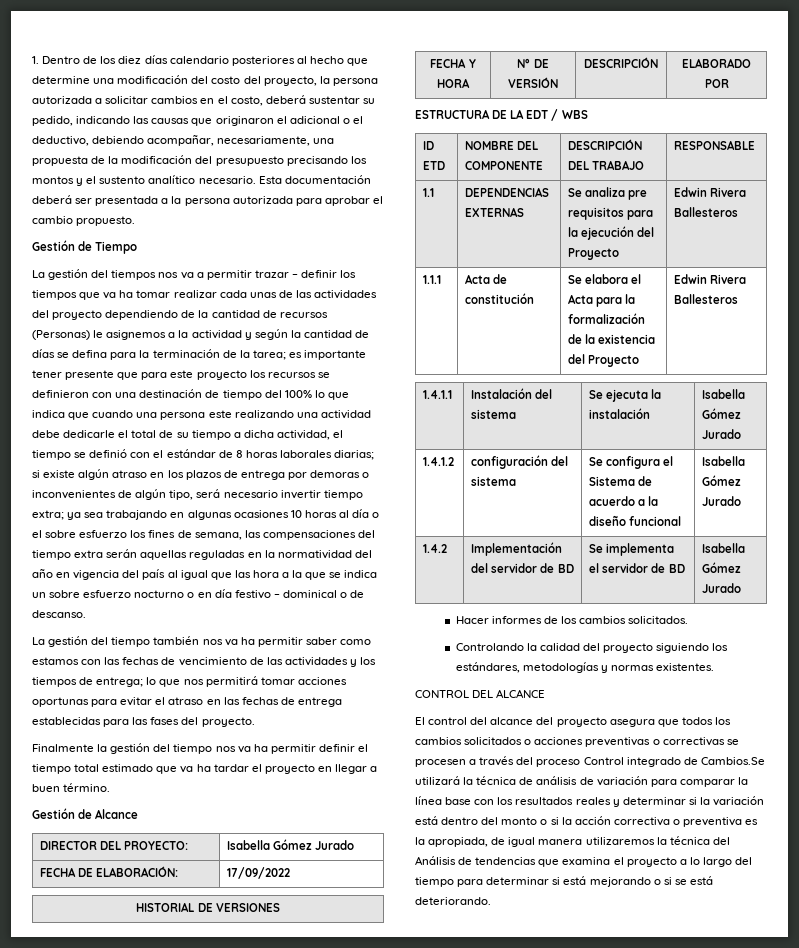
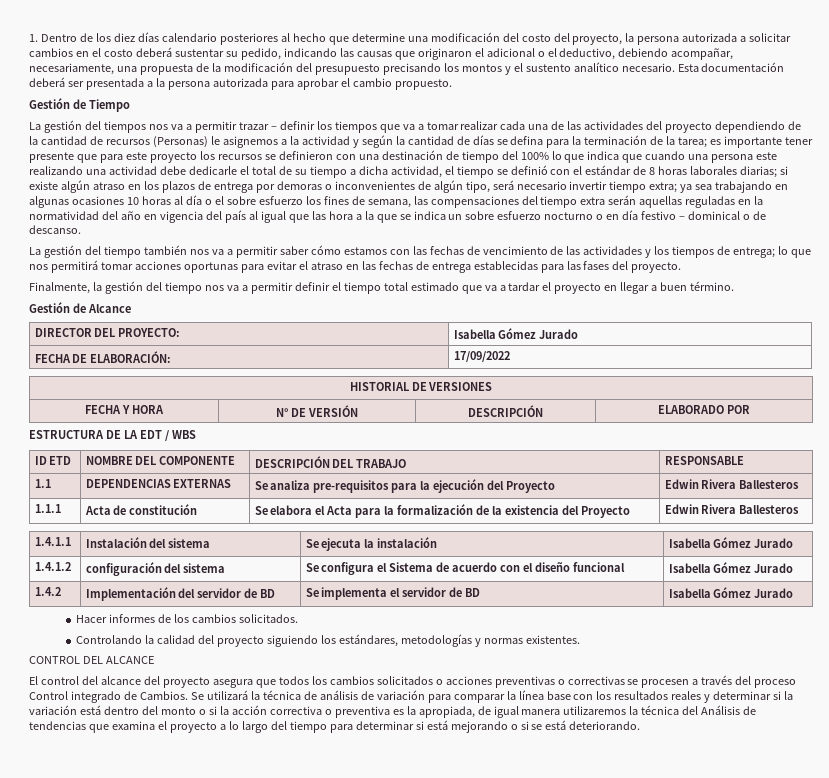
- 1. Dentro de los diez días calendario posteriores al hecho que determine una modificación del costo del proyecto, la persona autorizada a solicitar cambios en el costo, deberá sustentar su pedido, indicando las causas que originaron el adicional o el deductivo, debiendo acompañar, necesariamente, una propuesta de la modificación del presupuesto precisando los montos y el sustento analítico necesario.
+ 1. Dentro de los diez días calendario posteriores al hecho que determine una modificación del costo del proyecto, la persona autorizada a solicitar cambios en el costo deberá sustentar su pedido, indicando las causas que originaron el adicional o el deductivo, debiendo acompañar, necesariamente, una propuesta de la modificación del presupuesto precisando los montos y el sustento analítico necesario.
- La gestión del tiempos nos va a permitir trazar – definir los tiempos que va ha tomar realizar cada unas de las actividades del proyecto dependiendo de la cantidad de recursos (Personas) le asignemos a la actividad y según la cantidad de días se defina para la terminación de la tarea;
+ La gestión del tiempos nos va a permitir trazar – definir los tiempos que va a tomar realizar cada una de las actividades del proyecto dependiendo de la cantidad de recursos (Personas) le asignemos a la actividad y según la cantidad de días se defina para la terminación de la tarea;
- La gestión del tiempo también nos va ha permitir saber como estamos con las fechas de vencimiento de las actividades y los tiempos de entrega; lo que nos permitirá tomar acciones oportunas para evitar el atraso en las fechas de entrega establecidas para las fases del proyecto.
+ La gestión del tiempo también nos va a permitir saber cómo estamos con las fechas de vencimiento de las actividades y los tiempos de entrega; lo que nos permitirá tomar acciones oportunas para evitar el atraso en las fechas de entrega establecidas para las fases del proyecto.
- Finalmente la gestión del tiempo nos va ha permitir definir el tiempo total estimado que va ha tardar el proyecto en llegar a buen término.
+ Finalmente, la gestión del tiempo nos va a permitir definir el tiempo total estimado que va a tardar el proyecto en llegar a buen término.
- 1.1 | DEPENDENCIAS EXTERNAS | Se analiza pre requisitos para la ejecución del Proyecto | Edwin Rivera Ballesteros
+ 1.1 | DEPENDENCIAS EXTERNAS | Se analiza pre-requisitos para la ejecución del Proyecto | Edwin Rivera Ballesteros
- 1.4.1.2 | configuración del sistema | Se configura el Sistema de acuerdo a la diseño funcional | Isabella Gómez Jurado
+ 1.4.1.2 | configuración del sistema | Se configura el Sistema de acuerdo con el diseño funcional | Isabella Gómez Jurado
- El control del alcance del proyecto asegura que todos los cambios solicitados o acciones preventivas o correctivas se procesen a través del proceso Control integrado de Cambios.Se utilizará la técnica de análisis de variación para comparar la línea base con los resultados reales y determinar si la variación está dentro del monto o si la acción correctiva o preventiva es la apropiada, de igual manera utilizaremos la técnica del Análisis de tendencias que examina el proyecto a lo largo del tiempo para determinar si está mejorando o si se está deteriorando.
+ El control del alcance del proyecto asegura que todos los cambios solicitados o acciones preventivas o correctivas se procesen a través del proceso Control integrado de Cambios. Se utilizará la técnica de análisis de variación para comparar la línea base con los resultados reales y determinar si la variación está dentro del monto o si la acción correctiva o preventiva es la apropiada, de igual manera utilizaremos la técnica del Análisis de tendencias que examina el proyecto a lo largo del tiempo para determinar si está mejorando o si se está deteriorando.

